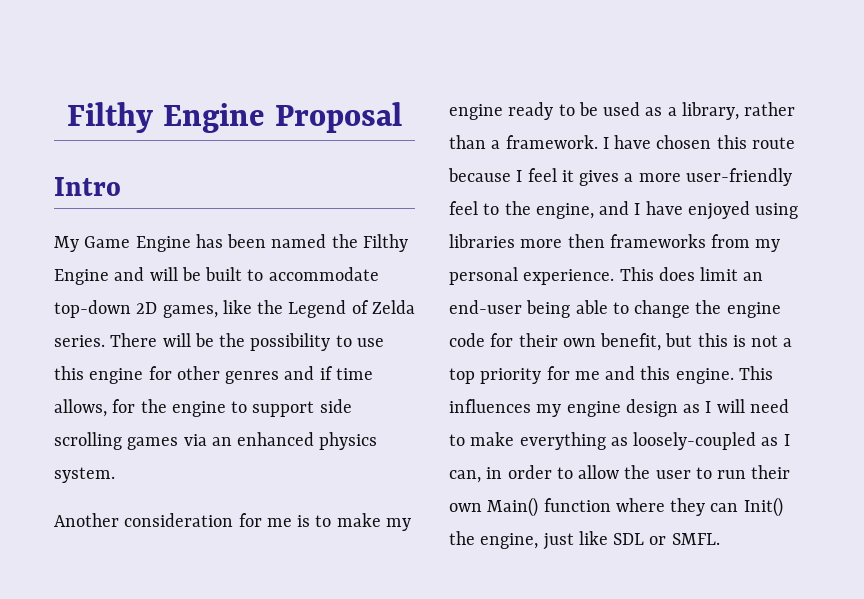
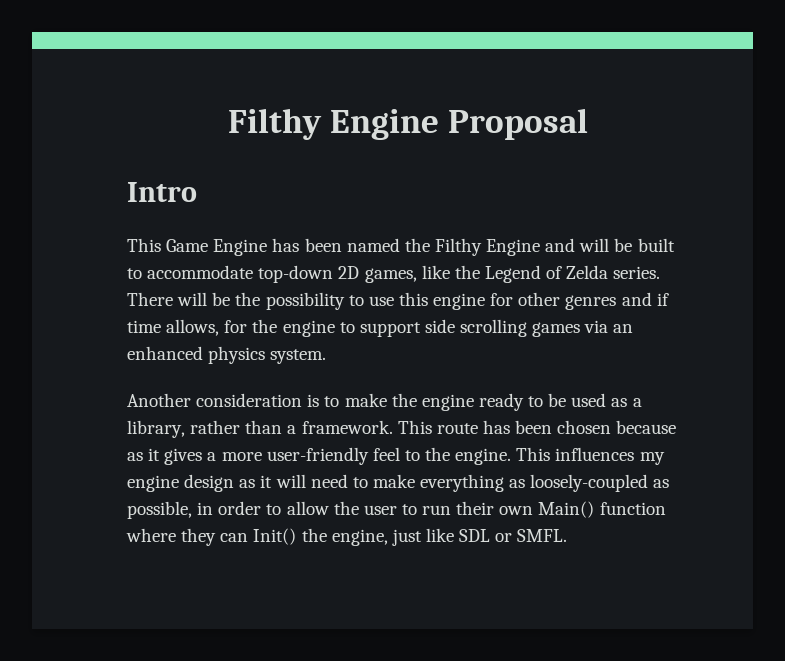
- My Game Engine has been named the Filthy Engine and will be built to accommodate top-down 2D games, like the Legend of Zelda series.
+ This Game Engine has been named the Filthy Engine and will be built to accommodate top-down 2D games, like the Legend of Zelda series.
- Another consideration for me is to make my engine ready to be used as a library, rather than a framework.
+ Another consideration is to make the engine ready to be used as a library, rather than a framework.
- I have chosen this route because I feel it gives a more user-friendly feel to the engine, and I have enjoyed using libraries more then frameworks from my personal experience. This does limit an end-user being able to change the engine code for their own benefit, but this is not a top priority for me and this engine.
+ This route has been chosen because as it gives a more user-friendly feel to the engine.
- This influences my engine design as I will need to make everything as loosely-coupled as I can, in order to allow the user to run their own Main() function where they can Init() the engine, just like SDL or SMFL.
+ This influences my engine design as it will need to make everything as loosely-coupled as possible, in order to allow the user to run their own Main() function where they can Init() the engine, just like SDL or SMFL.

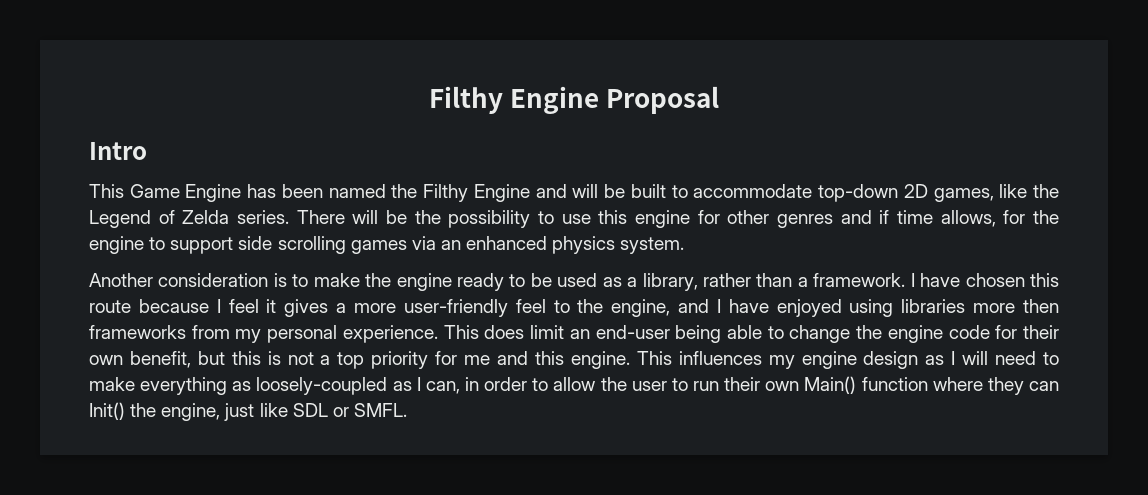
- This route has been chosen because as it gives a more user-friendly feel to the engine.
+ I have chosen this route because I feel it gives a more user-friendly feel to the engine, and I have enjoyed using libraries more then frameworks from my personal experience. This does limit an end-user being able to change the engine code for their own benefit, but this is not a top priority for me and this engine.
- This influences my engine design as it will need to make everything as loosely-coupled as possible, in order to allow the user to run their own Main() function where they can Init() the engine, just like SDL or SMFL.
+ This influences my engine design as I will need to make everything as loosely-coupled as I can, in order to allow the user to run their own Main() function where they can Init() the engine, just like SDL or SMFL.

